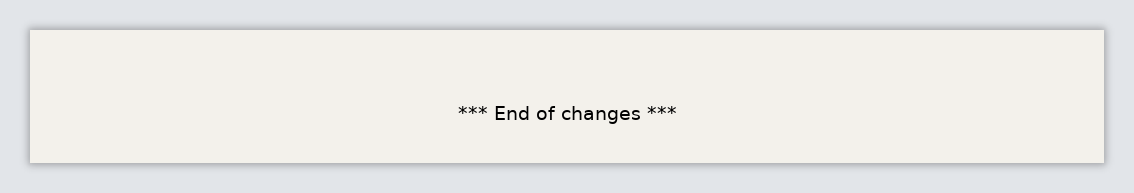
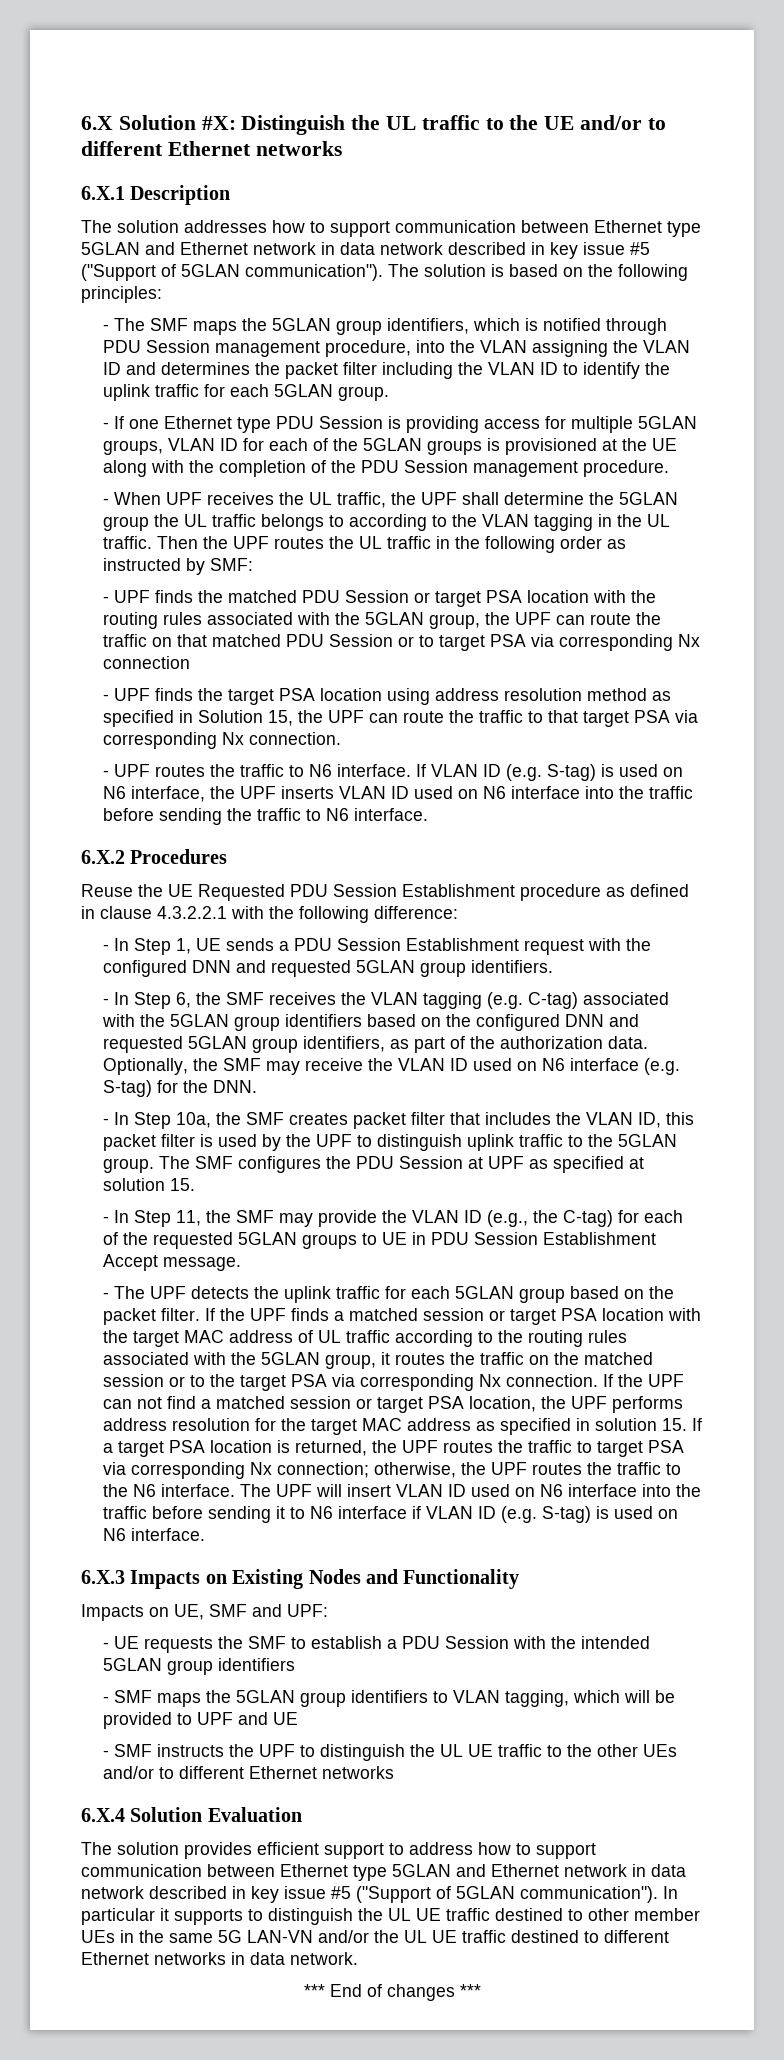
+ 6.X Solution #X: Distinguish the UL traffic to the UE and/or to different Ethernet networks
+ 6.X.1 Description
+ The solution addresses how to support communication between Ethernet type 5GLAN and Ethernet network in data network described in key issue #5 ("Support of 5GLAN communication"). The solution is based on the following principles:
+ - The SMF maps the 5GLAN group identifiers, which is notified through PDU Session management procedure, into the VLAN assigning the VLAN ID and determines the packet filter including the VLAN ID to identify the uplink traffic for each 5GLAN group.
+ - If one Ethernet type PDU Session is providing access for multiple 5GLAN groups, VLAN ID for each of the 5GLAN groups is provisioned at the UE along with the completion of the PDU Session management procedure.
+ - When UPF receives the UL traffic, the UPF shall determine the 5GLAN group the UL traffic belongs to according to the VLAN tagging in the UL traffic. Then the UPF routes the UL traffic in the following order as instructed by SMF:
+ - UPF finds the matched PDU Session or target PSA location with the routing rules associated with the 5GLAN group, the UPF can route the traffic on that matched PDU Session or to target PSA via corresponding Nx connection
+ - UPF finds the target PSA location using address resolution method as specified in Solution 15, the UPF can route the traffic to that target PSA via corresponding Nx connection.
+ - UPF routes the traffic to N6 interface. If VLAN ID (e.g. S-tag) is used on N6 interface, the UPF inserts VLAN ID used on N6 interface into the traffic before sending the traffic to N6 interface.
+ 6.X.2 Procedures
+ Reuse the UE Requested PDU Session Establishment procedure as defined in clause 4.3.2.2.1 with the following difference:
+ - In Step 1, UE sends a PDU Session Establishment request with the configured DNN and requested 5GLAN group identifiers.
+ - In Step 6, the SMF receives the VLAN tagging (e.g. C-tag) associated with the 5GLAN group identifiers based on the configured DNN and requested 5GLAN group identifiers, as part of the authorization data. Optionally, the SMF may receive the VLAN ID used on N6 interface (e.g. S-tag) for the DNN.
+ - In Step 10a, the SMF creates packet filter that includes the VLAN ID, this packet filter is used by the UPF to distinguish uplink traffic to the 5GLAN group. The SMF configures the PDU Session at UPF as specified at solution 15.
+ - In Step 11, the SMF may provide the VLAN ID (e.g., the C-tag) for each of the requested 5GLAN groups to UE in PDU Session Establishment Accept message.
+ - The UPF detects the uplink traffic for each 5GLAN group based on the packet filter. If the UPF finds a matched session or target PSA location with the target MAC address of UL traffic according to the routing rules associated with the 5GLAN group, it routes the traffic on the matched session or to the target PSA via corresponding Nx connection. If the UPF can not find a matched session or target PSA location, the UPF performs address resolution for the target MAC address as specified in solution 15. If a target PSA location is returned, the UPF routes the traffic to target PSA via corresponding Nx connection; otherwise, the UPF routes the traffic to the N6 interface. The UPF will insert VLAN ID used on N6 interface into the traffic before sending it to N6 interface if VLAN ID (e.g. S-tag) is used on N6 interface.
+ 6.X.3 Impacts on Existing Nodes and Functionality
+ Impacts on UE, SMF and UPF:
+ - UE requests the SMF to establish a PDU Session with the intended 5GLAN group identifiers
+ - SMF maps the 5GLAN group identifiers to VLAN tagging, which will be provided to UPF and UE
+ - SMF instructs the UPF to distinguish the UL UE traffic to the other UEs and/or to different Ethernet networks
+ 6.X.4 Solution Evaluation
+ The solution provides efficient support to address how to support communication between Ethernet type 5GLAN and Ethernet network in data network described in key issue #5 ("Support of 5GLAN communication"). In particular it supports to distinguish the UL UE traffic destined to other member UEs in the same 5G LAN-VN and/or the UL UE traffic destined to different Ethernet networks in data network.

